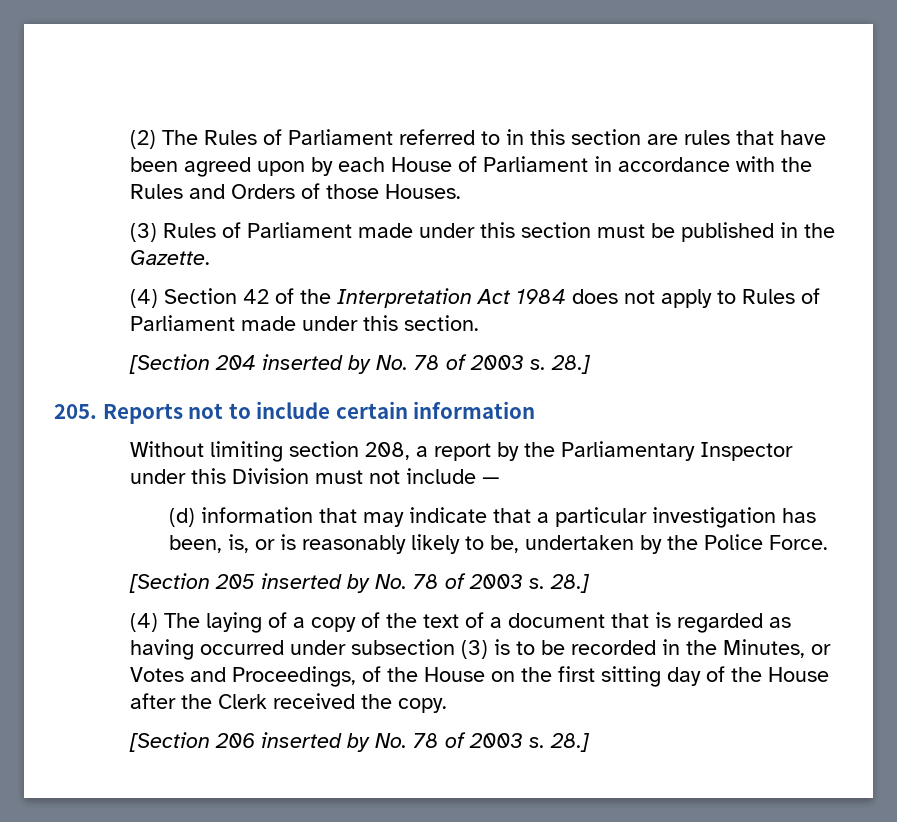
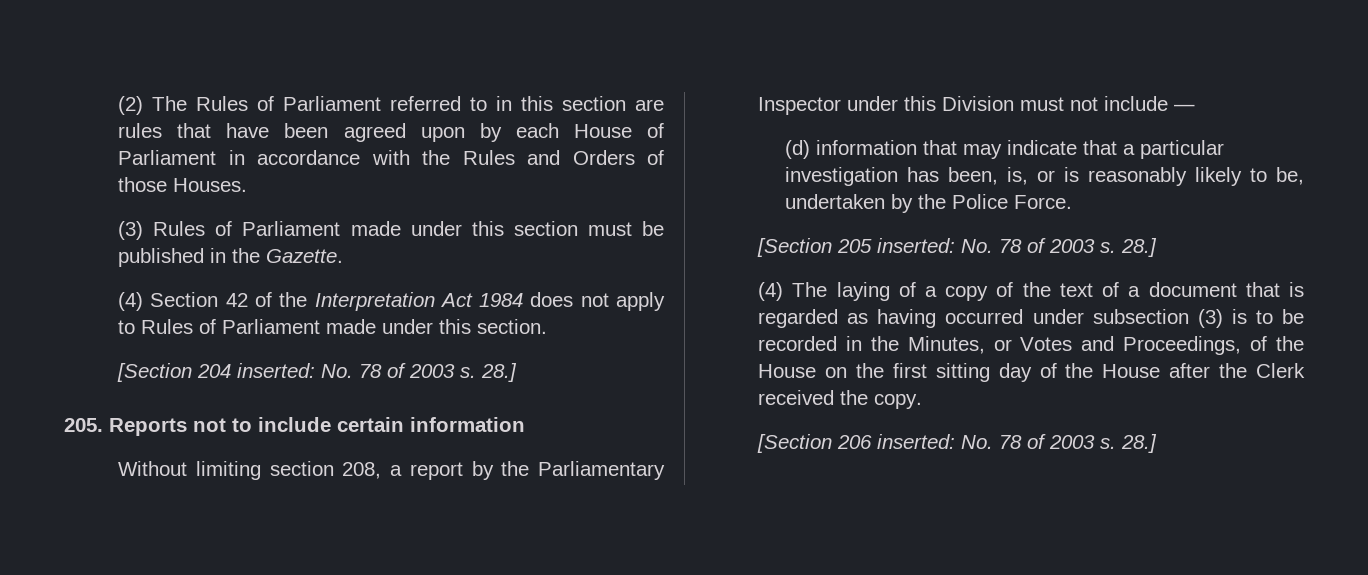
- [Section 204 inserted by No. 78 of 2003 s.
+ [Section 204 inserted: No. 78 of 2003 s.
- [Section 205 inserted by No. 78 of 2003 s.
+ [Section 205 inserted: No. 78 of 2003 s.
- [Section 206 inserted by No. 78 of 2003 s.
+ [Section 206 inserted: No. 78 of 2003 s.

